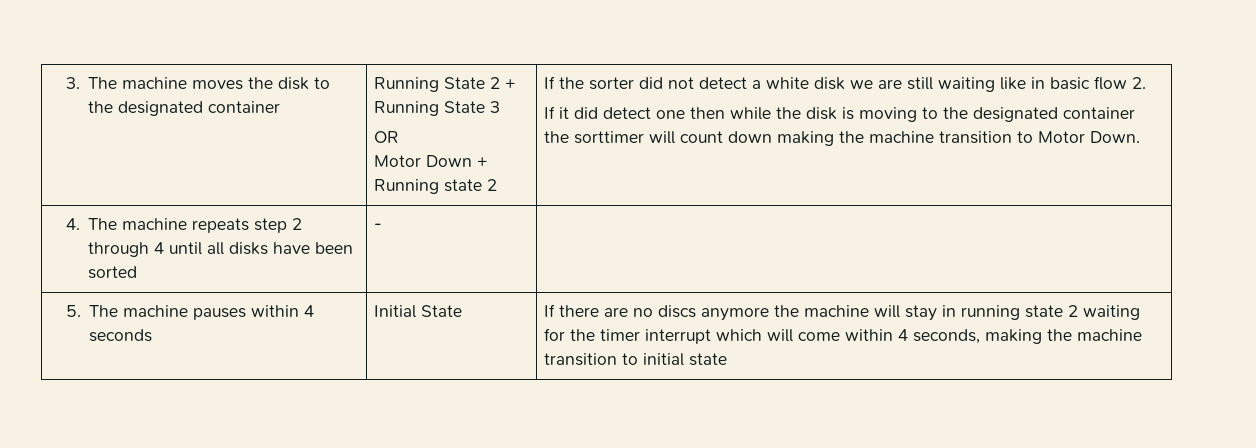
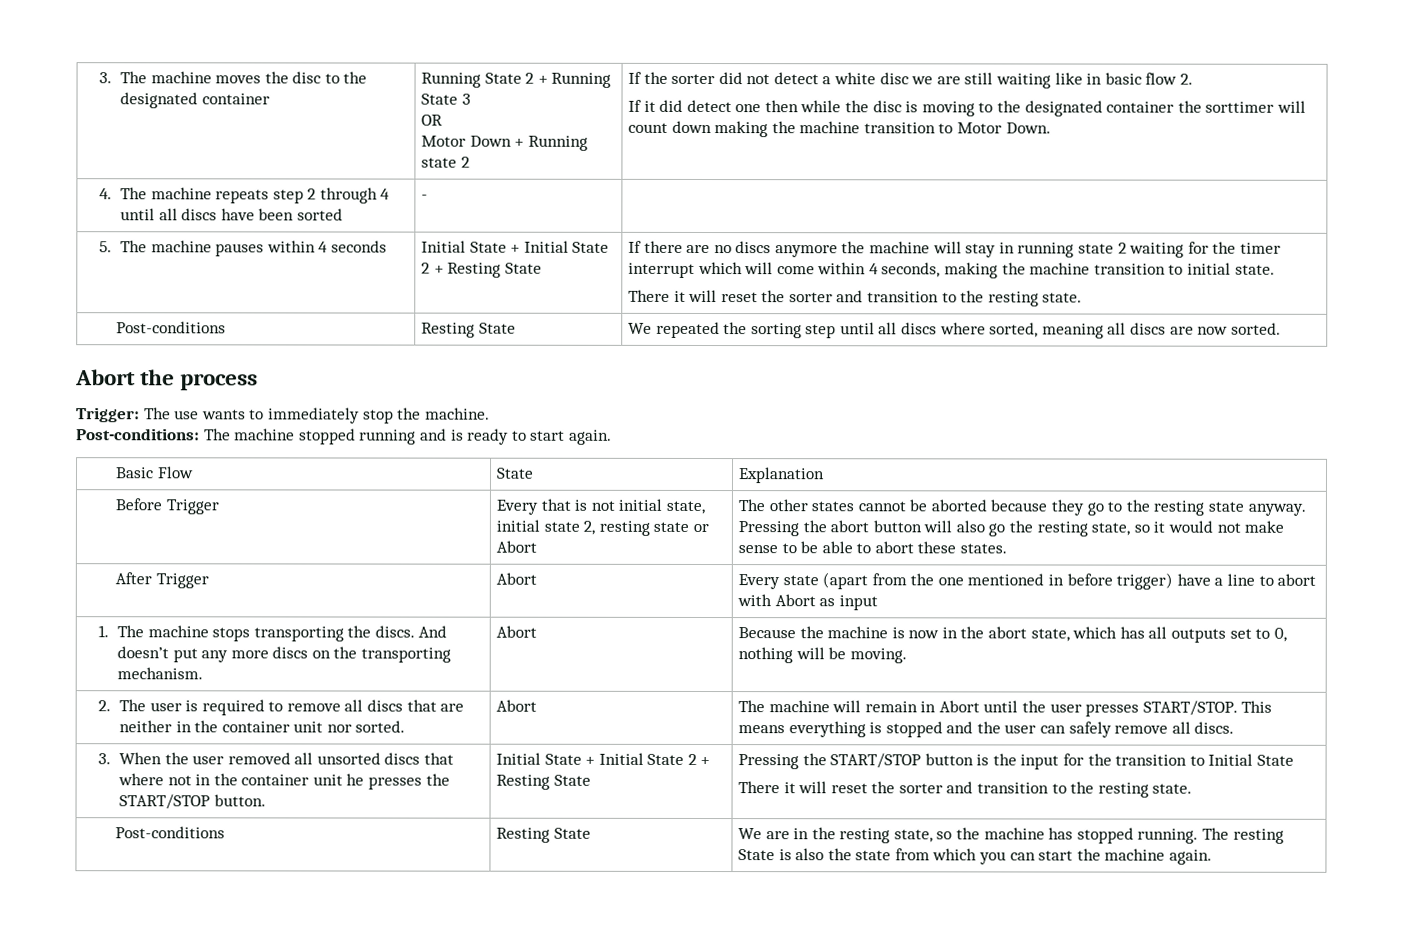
- 3. The machine moves the disk to the designated container
+ 3. The machine moves the disc to the designated container
- If the sorter did not detect a white disk we are still waiting like in basic flow 2.
+ If the sorter did not detect a white disc we are still waiting like in basic flow 2.
- If it did detect one then while the disk is moving to the designated container the sorttimer will count down making the machine transition to Motor Down.
+ If it did detect one then while the disc is moving to the designated container the sorttimer will count down making the machine transition to Motor Down.
- 4. The machine repeats step 2 through 4 until all disks have been sorted | - |
+ 4. The machine repeats step 2 through 4 until all discs have been sorted | - |
- 5. The machine pauses within 4 seconds | Initial State
+ 5. The machine pauses within 4 seconds | Initial State + Initial State 2 + Resting State
- If there are no discs anymore the machine will stay in running state 2 waiting for the timer interrupt which will come within 4 seconds, making the machine transition to initial state
+ If there are no discs anymore the machine will stay in running state 2 waiting for the timer interrupt which will come within 4 seconds, making the machine transition to initial state.
+ There it will reset the sorter and transition to the resting state.
+ Post-conditions | Resting State | We repeated the sorting step until all discs where sorted, meaning all discs are now sorted.
+ Abort the process
+ Trigger: The use wants to immediately stop the machine.
+ Post-conditions: The machine stopped running and is ready to start again.
+ Basic Flow | State | Explanation
+ Before Trigger | Every that is not initial state, initial state 2, resting state or Abort | The other states cannot be aborted because they go to the resting state anyway. Pressing the abort button will also go the resting state, so it would not make sense to be able to abort these states.
+ After Trigger | Abort | Every state (apart from the one mentioned in before trigger) have a line to abort with Abort as input
+ 1. The machine stops transporting the discs. And doesn’t put any more discs on the transporting mechanism. | Abort | Because the machine is now in the abort state, which has all outputs set to 0, nothing will be moving.
+ 2. The user is required to remove all discs that are neither in the container unit nor sorted. | Abort | The machine will remain in Abort until the user presses START/STOP. This means everything is stopped and the user can safely remove all discs.
+ 3. When the user removed all unsorted discs that where not in the container unit he presses the START/STOP button. | Initial State + Initial State 2 + Resting State | Pressing the START/STOP button is the input for the transition to Initial State
+ There it will reset the sorter and transition to the resting state.
+ Post-conditions | Resting State | We are in the resting state, so the machine has stopped running. The resting State is also the state from which you can start the machine again.

